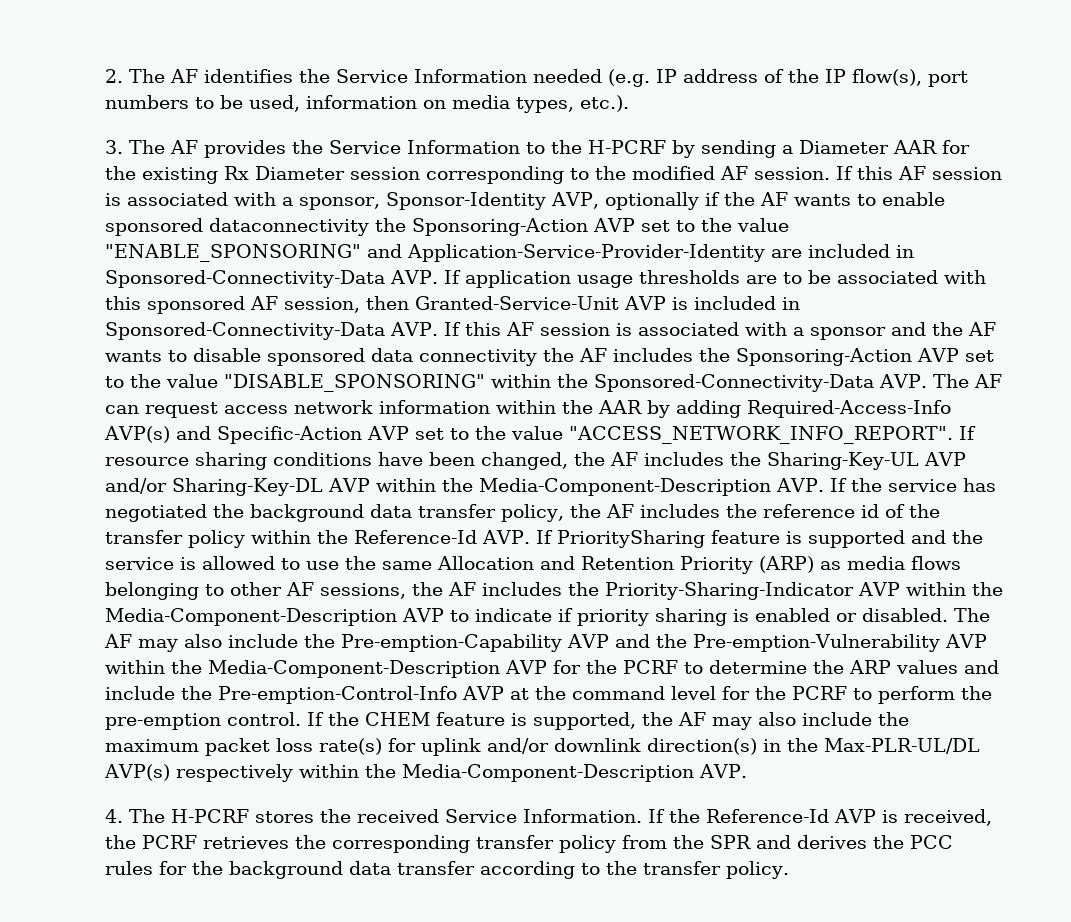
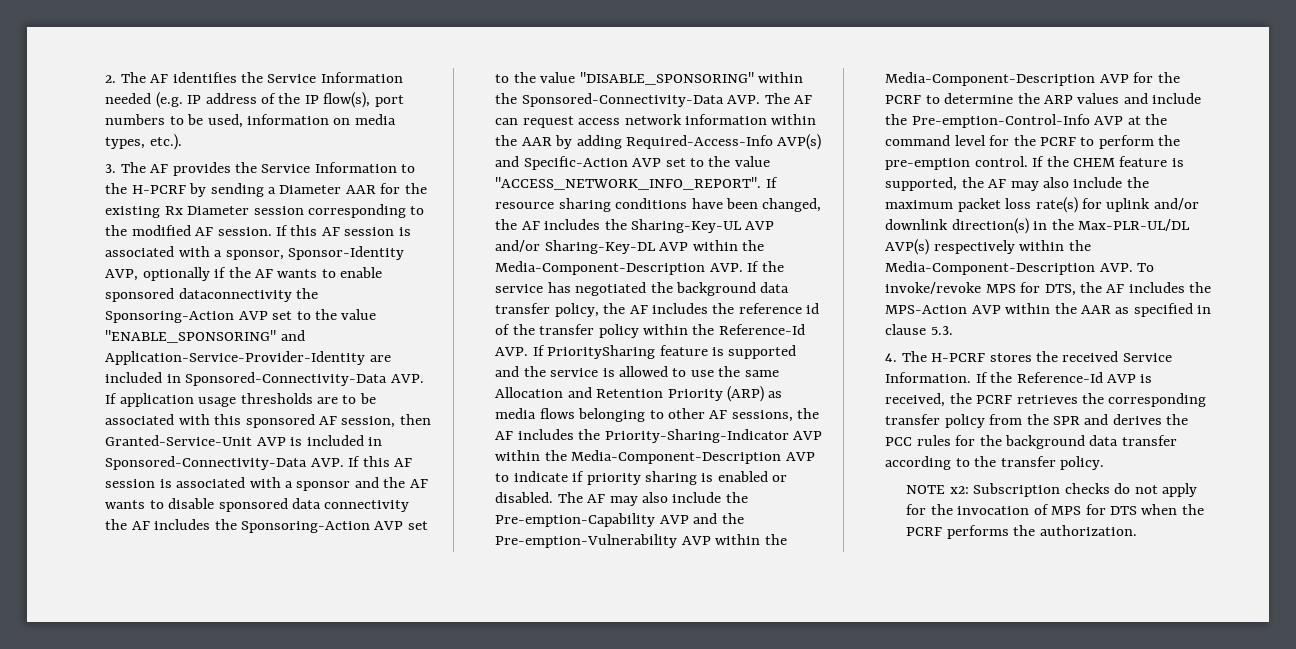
- If the CHEM feature is supported, the AF may also include the maximum packet loss rate(s) for uplink and/or downlink direction(s) in the Max-PLR-UL/DL AVP(s) respectively within the Media-Component-Description AVP.
+ If the CHEM feature is supported, the AF may also include the maximum packet loss rate(s) for uplink and/or downlink direction(s) in the Max-PLR-UL/DL AVP(s) respectively within the Media-Component-Description AVP. To invoke/revoke MPS for DTS, the AF includes the MPS-Action AVP within the AAR as specified in clause 5.3.
+ NOTE x2: Subscription checks do not apply for the invocation of MPS for DTS when the PCRF performs the authorization.

